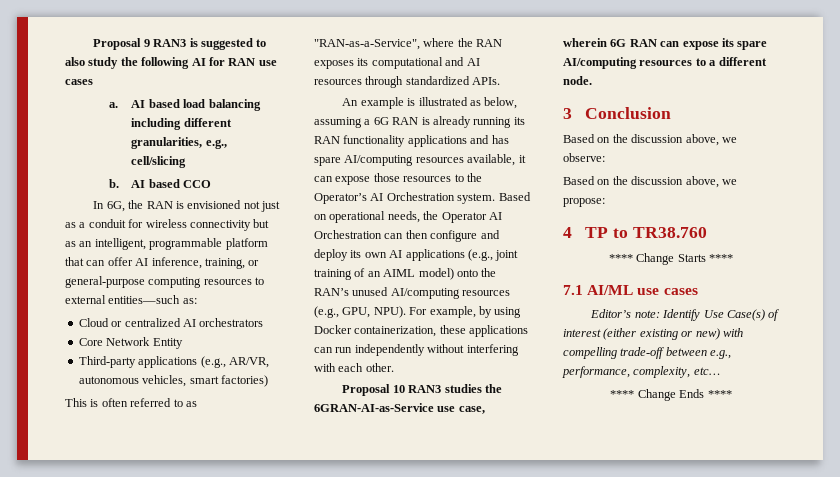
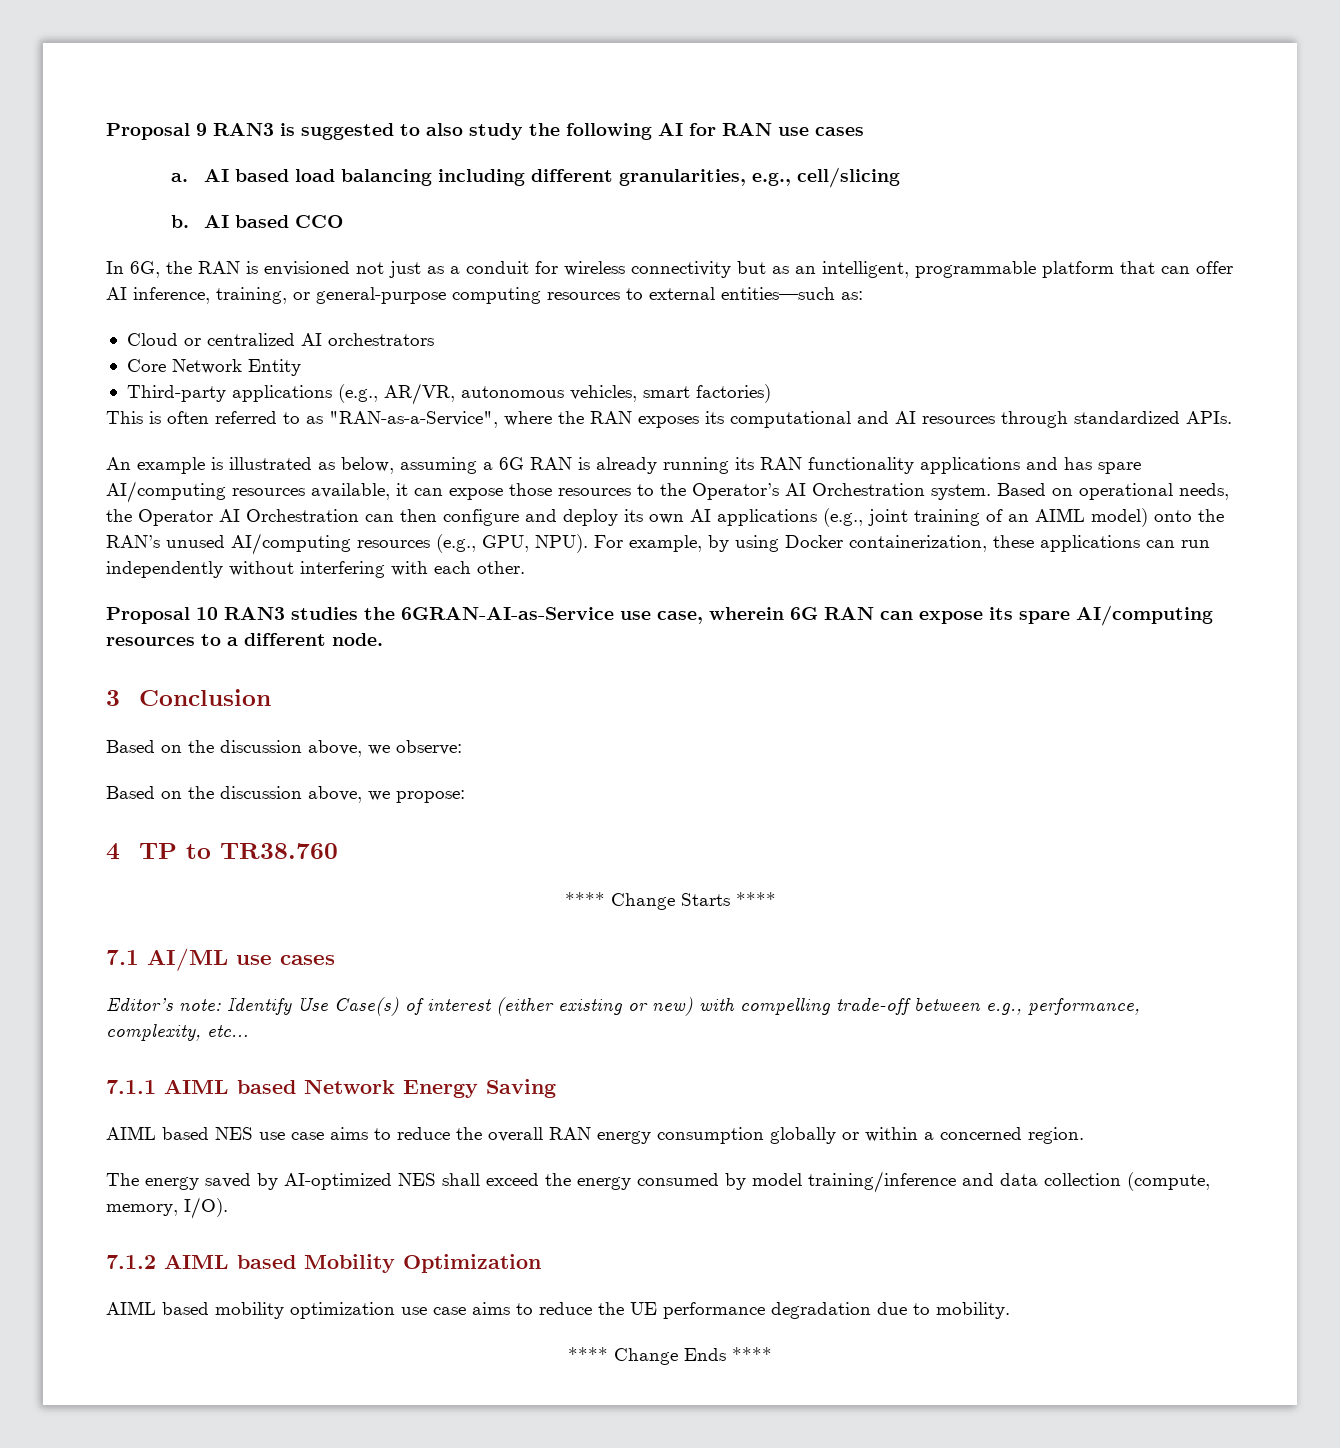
+ 7.1.1 AIML based Network Energy Saving
+ AIML based NES use case aims to reduce the overall RAN energy consumption globally or within a concerned region.
+ The energy saved by AI-optimized NES shall exceed the energy consumed by model training/inference and data collection (compute, memory, I/O).
+ 7.1.2 AIML based Mobility Optimization
+ AIML based mobility optimization use case aims to reduce the UE performance degradation due to mobility.

